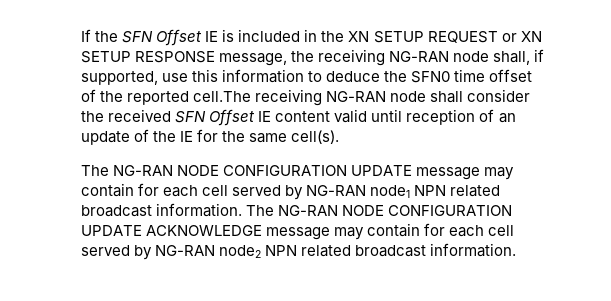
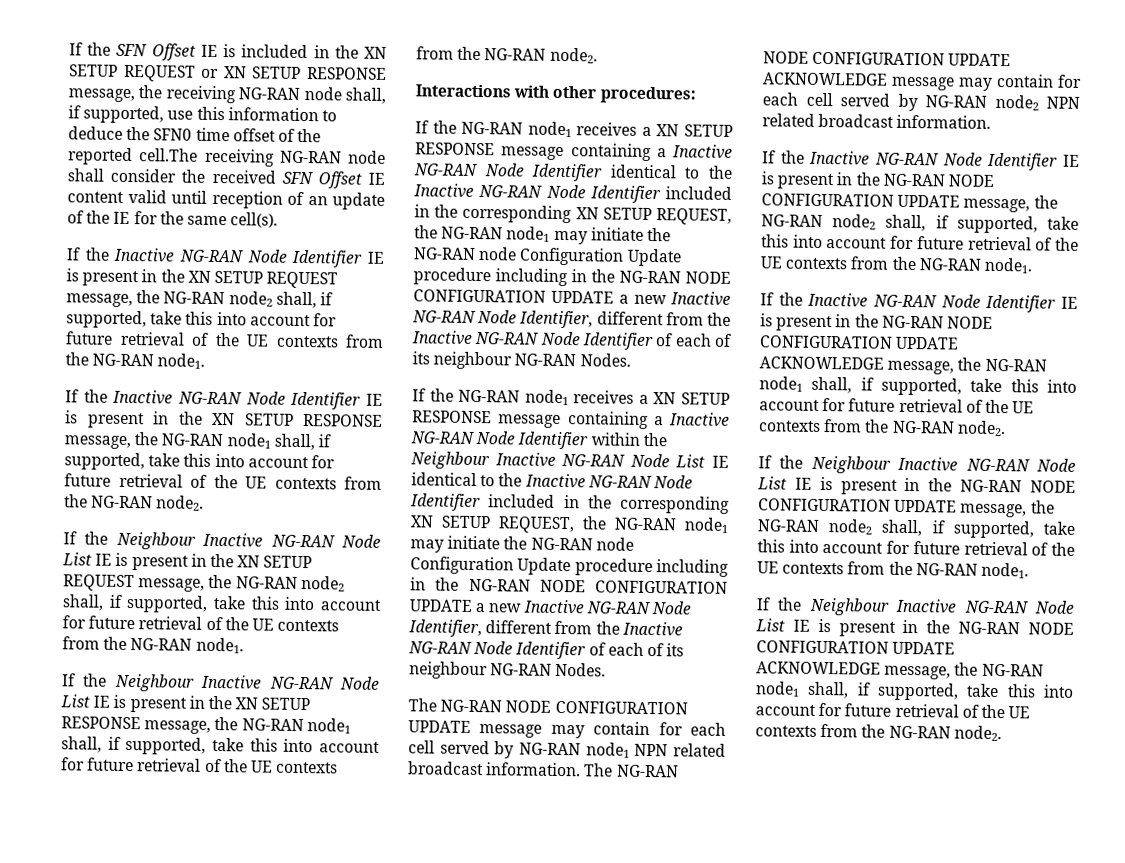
+ If the Inactive NG-RAN Node Identifier IE is present in the XN SETUP REQUEST message, the NG-RAN node2 shall, if supported, take this into account for future retrieval of the UE contexts from the NG-RAN node1.
+ If the Inactive NG-RAN Node Identifier IE is present in the XN SETUP RESPONSE message, the NG-RAN node1 shall, if supported, take this into account for future retrieval of the UE contexts from the NG-RAN node2.
+ If the Neighbour Inactive NG-RAN Node List IE is present in the XN SETUP REQUEST message, the NG-RAN node2 shall, if supported, take this into account for future retrieval of the UE contexts from the NG-RAN node1.
+ If the Neighbour Inactive NG-RAN Node List IE is present in the XN SETUP RESPONSE message, the NG-RAN node1 shall, if supported, take this into account for future retrieval of the UE contexts from the NG-RAN node2.
+ Interactions with other procedures:
+ If the NG-RAN node1 receives a XN SETUP RESPONSE message containing a Inactive NG-RAN Node Identifier identical to the Inactive NG-RAN Node Identifier included in the corresponding XN SETUP REQUEST, the NG-RAN node1 may initiate the NG-RAN node Configuration Update procedure including in the NG-RAN NODE CONFIGURATION UPDATE a new Inactive NG-RAN Node Identifier, different from the Inactive NG-RAN Node Identifier of each of its neighbour NG-RAN Nodes.
+ If the NG-RAN node1 receives a XN SETUP RESPONSE message containing a Inactive NG-RAN Node Identifier within the Neighbour Inactive NG-RAN Node List IE identical to the Inactive NG-RAN Node Identifier included in the corresponding XN SETUP REQUEST, the NG-RAN node1 may initiate the NG-RAN node Configuration Update procedure including in the NG-RAN NODE CONFIGURATION UPDATE a new Inactive NG-RAN Node Identifier, different from the Inactive NG-RAN Node Identifier of each of its neighbour NG-RAN Nodes.
+ If the Inactive NG-RAN Node Identifier IE is present in the NG-RAN NODE CONFIGURATION UPDATE message, the NG-RAN node2 shall, if supported, take this into account for future retrieval of the UE contexts from the NG-RAN node1.
+ If the Inactive NG-RAN Node Identifier IE is present in the NG-RAN NODE CONFIGURATION UPDATE ACKNOWLEDGE message, the NG-RAN node1 shall, if supported, take this into account for future retrieval of the UE contexts from the NG-RAN node2.
+ If the Neighbour Inactive NG-RAN Node List IE is present in the NG-RAN NODE CONFIGURATION UPDATE message, the NG-RAN node2 shall, if supported, take this into account for future retrieval of the UE contexts from the NG-RAN node1.
+ If the Neighbour Inactive NG-RAN Node List IE is present in the NG-RAN NODE CONFIGURATION UPDATE ACKNOWLEDGE message, the NG-RAN node1 shall, if supported, take this into account for future retrieval of the UE contexts from the NG-RAN node2.

